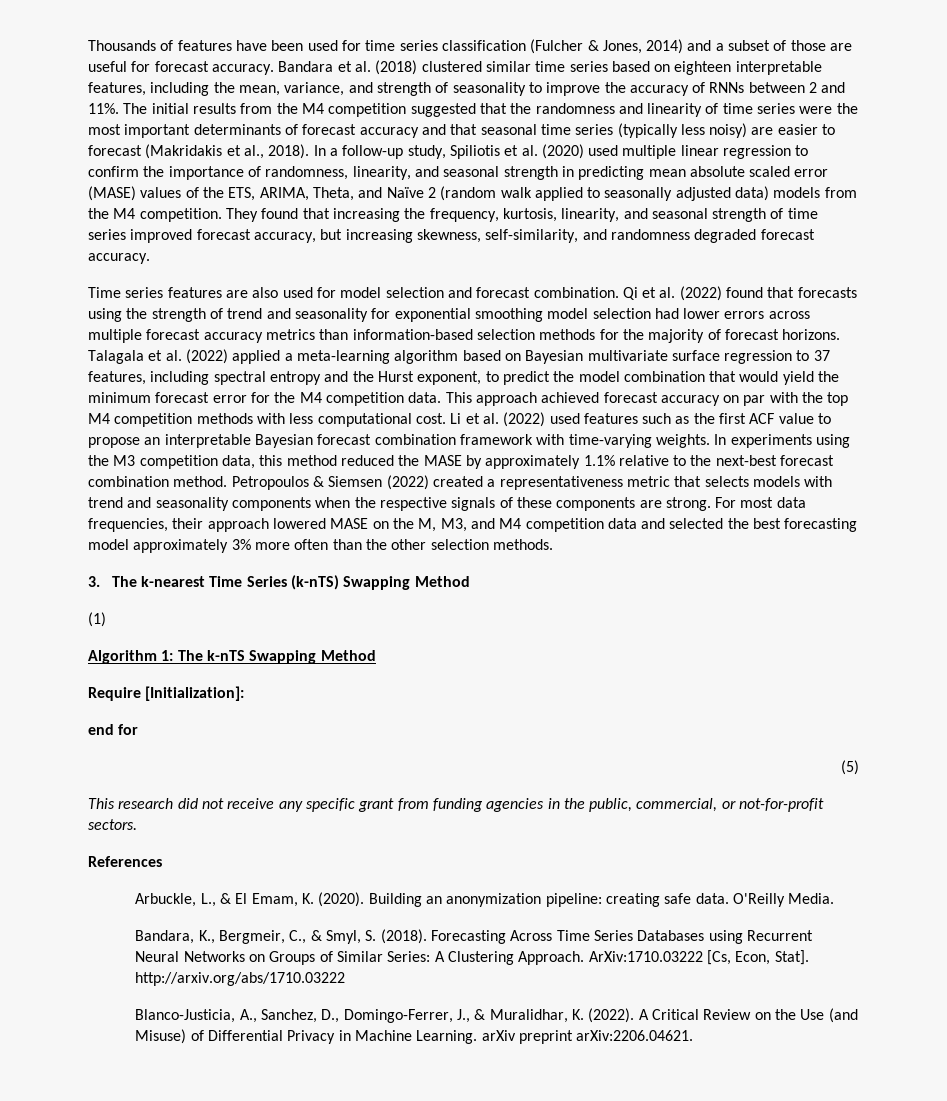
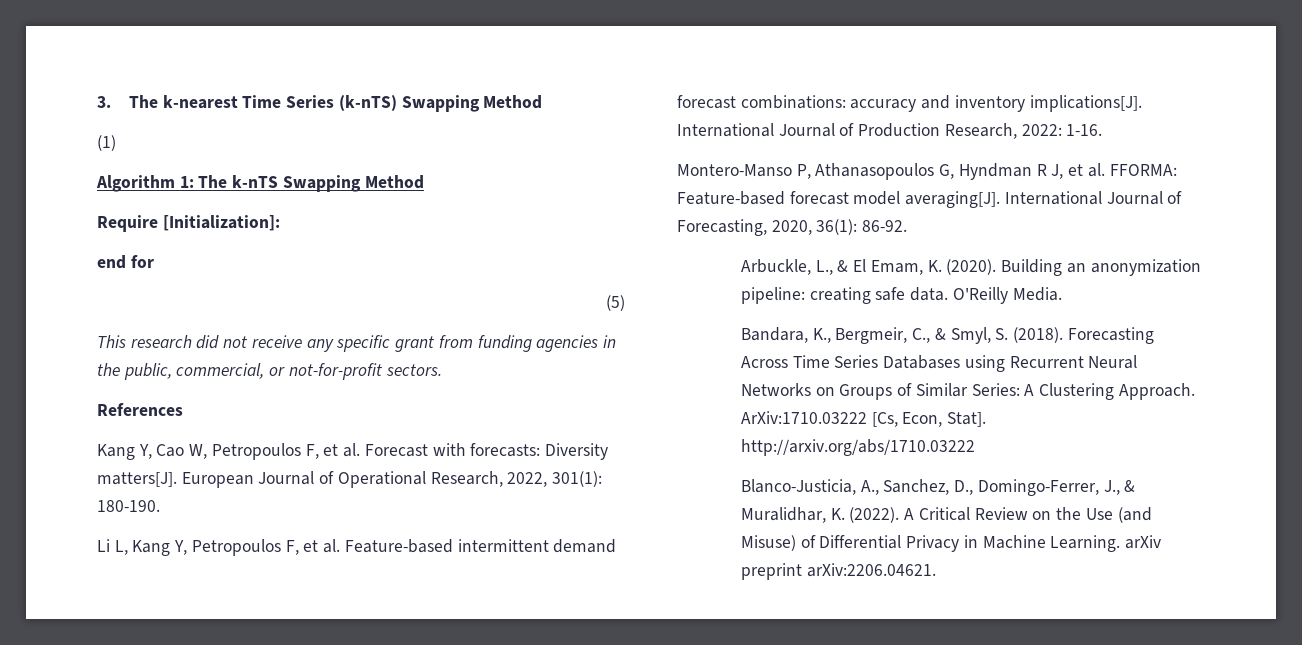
- Thousands of features have been used for time series classification (Fulcher & Jones, 2014) and a subset of those are useful for forecast accuracy. Bandara et al. (2018) clustered similar time series based on eighteen interpretable features, including the mean, variance, and strength of seasonality to improve the accuracy of RNNs between 2 and 11%. The initial results from the M4 competition suggested that the randomness and linearity of time series were the most important determinants of forecast accuracy and that seasonal time series (typically less noisy) are easier to forecast (Makridakis et al., 2018). In a follow-up study, Spiliotis et al. (2020) used multiple linear regression to confirm the importance of randomness, linearity, and seasonal strength in predicting mean absolute scaled error (MASE) values of the ETS, ARIMA, Theta, and Naïve 2 (random walk applied to seasonally adjusted data) models from the M4 competition. They found that increasing the frequency, kurtosis, linearity, and seasonal strength of time series improved forecast accuracy, but increasing skewness, self-similarity, and randomness degraded forecast accuracy.
- Time series features are also used for model selection and forecast combination. Qi et al. (2022) found that forecasts using the strength of trend and seasonality for exponential smoothing model selection had lower errors across multiple forecast accuracy metrics than information-based selection methods for the majority of forecast horizons. Talagala et al. (2022) applied a meta-learning algorithm based on Bayesian multivariate surface regression to 37 features, including spectral entropy and the Hurst exponent, to predict the model combination that would yield the minimum forecast error for the M4 competition data. This approach achieved forecast accuracy on par with the top M4 competition methods with less computational cost. Li et al. (2022) used features such as the first ACF value to propose an interpretable Bayesian forecast combination framework with time-varying weights. In experiments using the M3 competition data, this method reduced the MASE by approximately 1.1% relative to the next-best forecast combination method. Petropoulos & Siemsen (2022) created a representativeness metric that selects models with trend and seasonality components when the respective signals of these components are strong. For most data frequencies, their approach lowered MASE on the M, M3, and M4 competition data and selected the best forecasting model approximately 3% more often than the other selection methods.
+ Kang Y, Cao W, Petropoulos F, et al. Forecast with forecasts: Diversity matters[J]. European Journal of Operational Research, 2022, 301(1): 180-190.
+ Li L, Kang Y, Petropoulos F, et al. Feature-based intermittent demand forecast combinations: accuracy and inventory implications[J]. International Journal of Production Research, 2022: 1-16.
+ Montero-Manso P, Athanasopoulos G, Hyndman R J, et al. FFORMA: Feature-based forecast model averaging[J]. International Journal of Forecasting, 2020, 36(1): 86-92.

